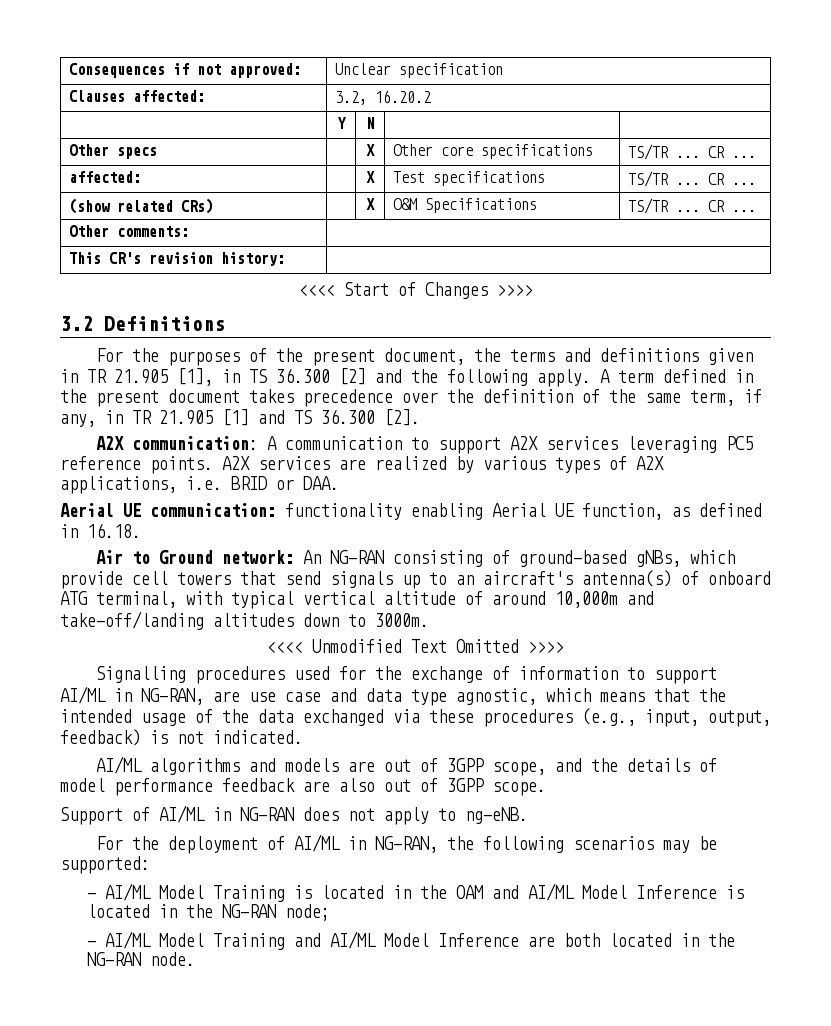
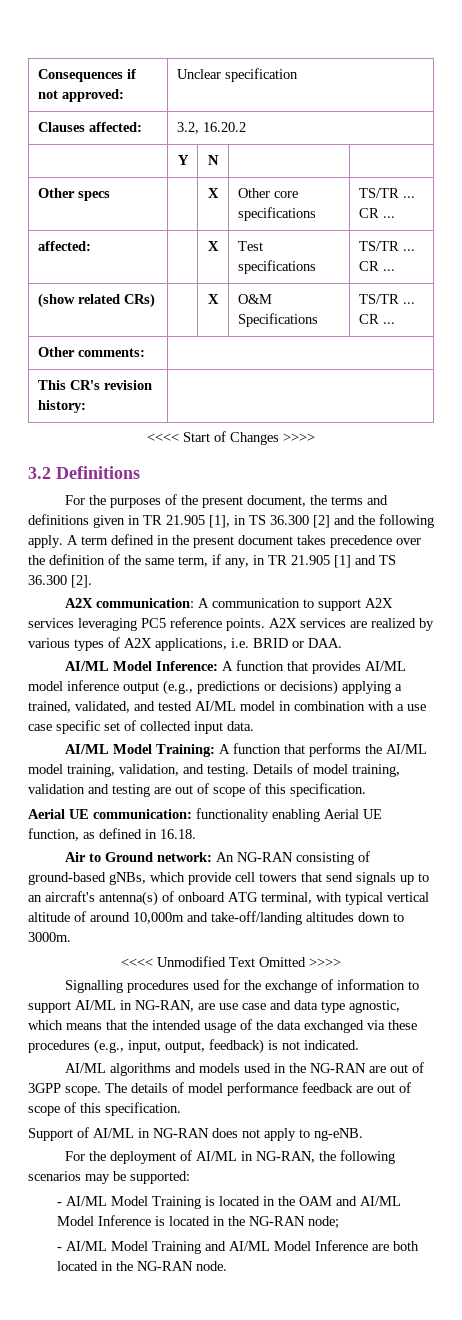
+ AI/ML Model Inference: A function that provides AI/ML model inference output (e.g., predictions or decisions) applying a trained, validated, and tested AI/ML model in combination with a use case specific set of collected input data.
+ AI/ML Model Training: A function that performs the AI/ML model training, validation, and testing. Details of model training, validation and testing are out of scope of this specification.
- AI/ML algorithms and models are out of 3GPP scope, and the details of model performance feedback are also out of 3GPP scope.
+ AI/ML algorithms and models used in the NG-RAN are out of 3GPP scope. The details of model performance feedback are out of scope of this specification.

